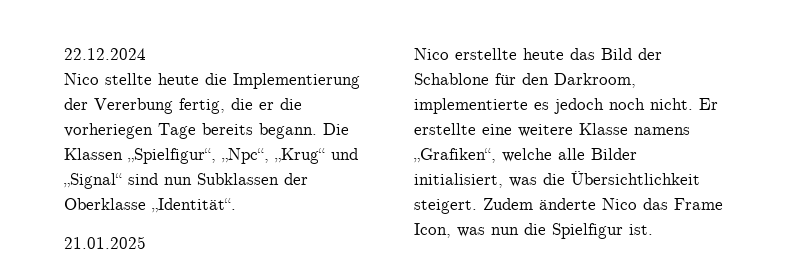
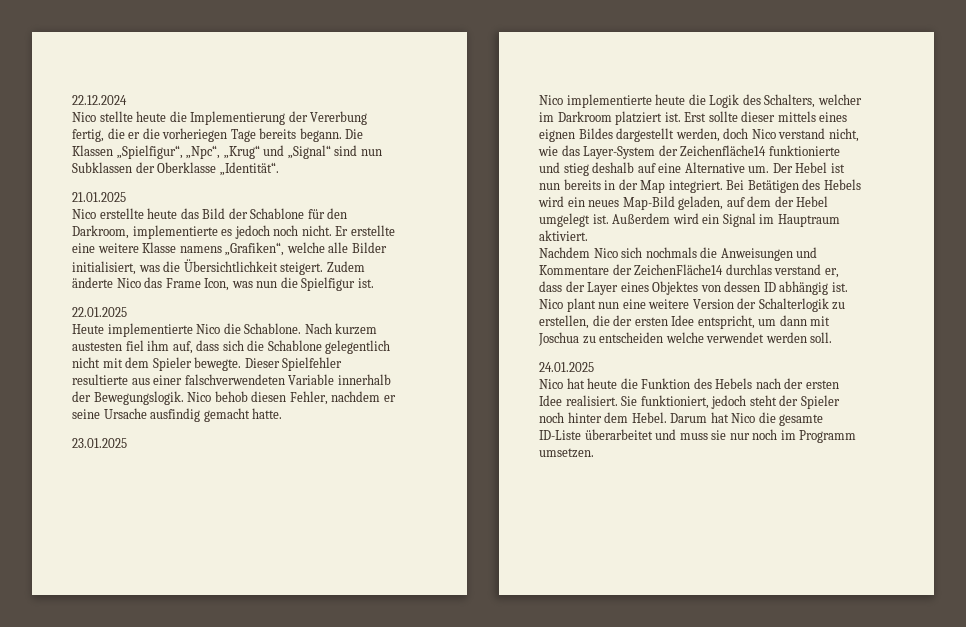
+ 22.01.2025
+ Heute implementierte Nico die Schablone. Nach kurzem austesten fiel ihm auf, dass sich die Schablone gelegentlich nicht mit dem Spieler bewegte. Dieser Spielfehler resultierte aus einer falschverwendeten Variable innerhalb der Bewegungslogik. Nico behob diesen Fehler, nachdem er seine Ursache ausfindig gemacht hatte.
+ 23.01.2025
+ Nico implementierte heute die Logik des Schalters, welcher im Darkroom platziert ist. Erst sollte dieser mittels eines eignen Bildes dargestellt werden, doch Nico verstand nicht, wie das Layer-System der Zeichenfläche14 funktionierte und stieg deshalb auf eine Alternative um. Der Hebel ist nun bereits in der Map integriert. Bei Betätigen des Hebels wird ein neues Map-Bild geladen, auf dem der Hebel umgelegt ist. Außerdem wird ein Signal im Hauptraum aktiviert.
+ Nachdem Nico sich nochmals die Anweisungen und Kommentare der ZeichenFläche14 durchlas verstand er, dass der Layer eines Objektes von dessen ID abhängig ist. Nico plant nun eine weitere Version der Schalterlogik zu erstellen, die der ersten Idee entspricht, um dann mit Joschua zu entscheiden welche verwendet werden soll.
+ 24.01.2025
+ Nico hat heute die Funktion des Hebels nach der ersten Idee realisiert. Sie funktioniert, jedoch steht der Spieler noch hinter dem Hebel. Darum hat Nico die gesamte ID-Liste überarbeitet und muss sie nur noch im Programm umsetzen.

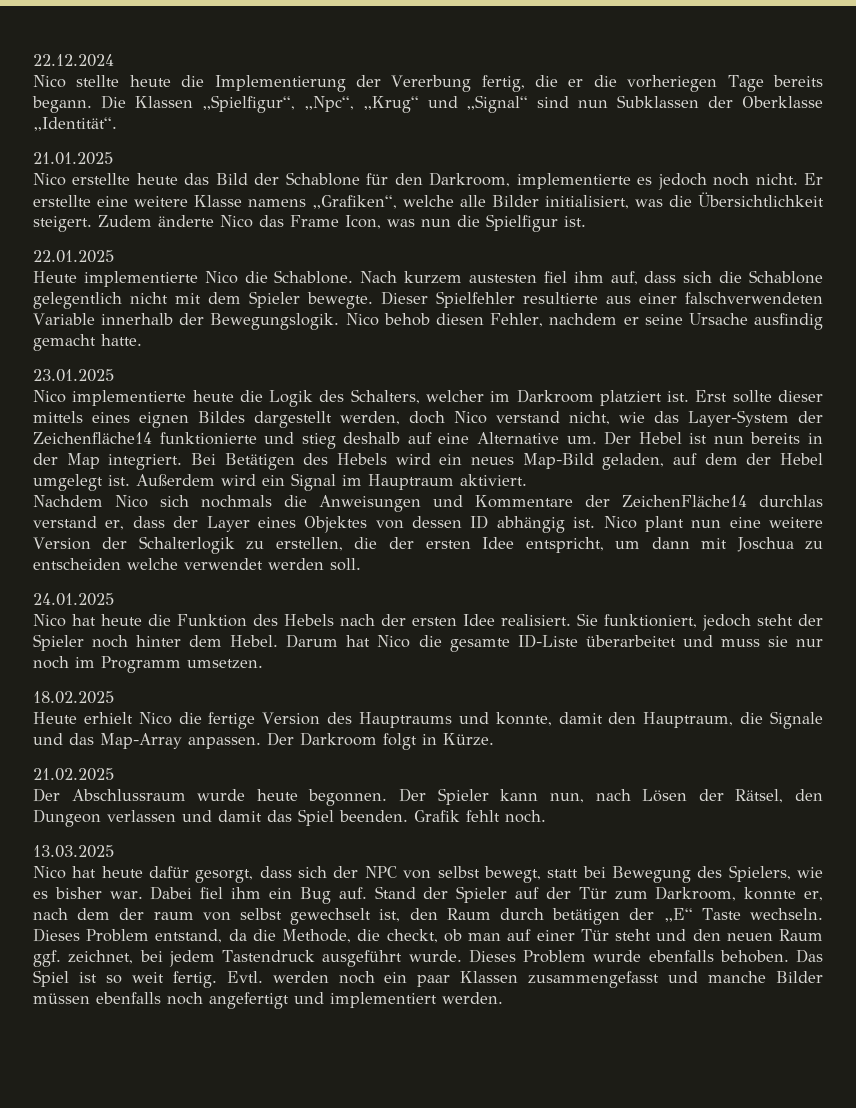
+ 18.02.2025
+ Heute erhielt Nico die fertige Version des Hauptraums und konnte, damit den Hauptraum, die Signale und das Map-Array anpassen. Der Darkroom folgt in Kürze.
+ 21.02.2025
+ Der Abschlussraum wurde heute begonnen. Der Spieler kann nun, nach Lösen der Rätsel, den Dungeon verlassen und damit das Spiel beenden. Grafik fehlt noch.
+ 13.03.2025
+ Nico hat heute dafür gesorgt, dass sich der NPC von selbst bewegt, statt bei Bewegung des Spielers, wie es bisher war. Dabei fiel ihm ein Bug auf. Stand der Spieler auf der Tür zum Darkroom, konnte er, nach dem der raum von selbst gewechselt ist, den Raum durch betätigen der „E“ Taste wechseln. Dieses Problem entstand, da die Methode, die checkt, ob man auf einer Tür steht und den neuen Raum ggf. zeichnet, bei jedem Tastendruck ausgeführt wurde. Dieses Problem wurde ebenfalls behoben. Das Spiel ist so weit fertig. Evtl. werden noch ein paar Klassen zusammengefasst und manche Bilder müssen ebenfalls noch angefertigt und implementiert werden.

